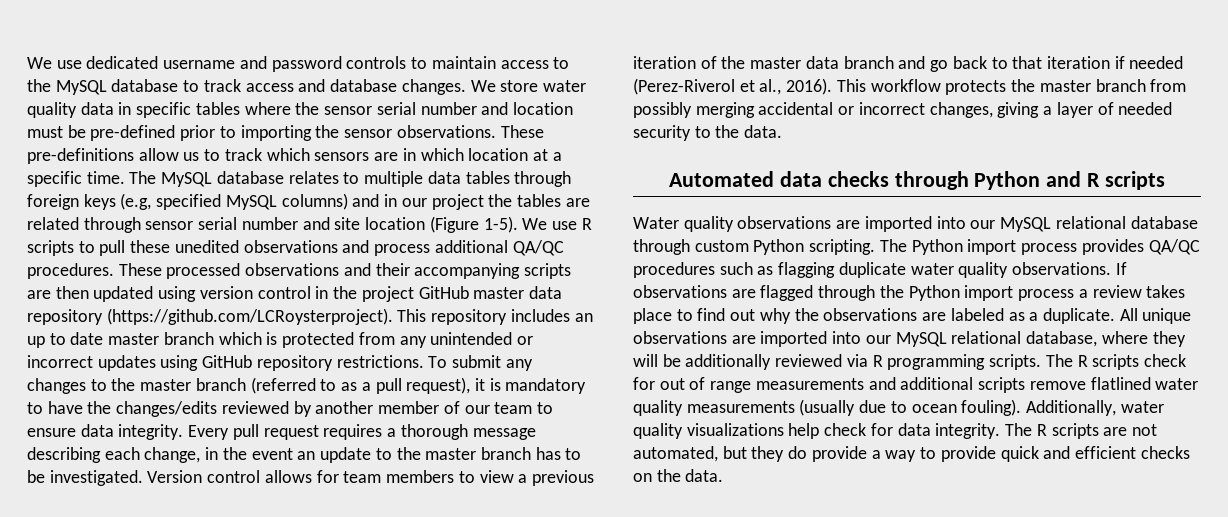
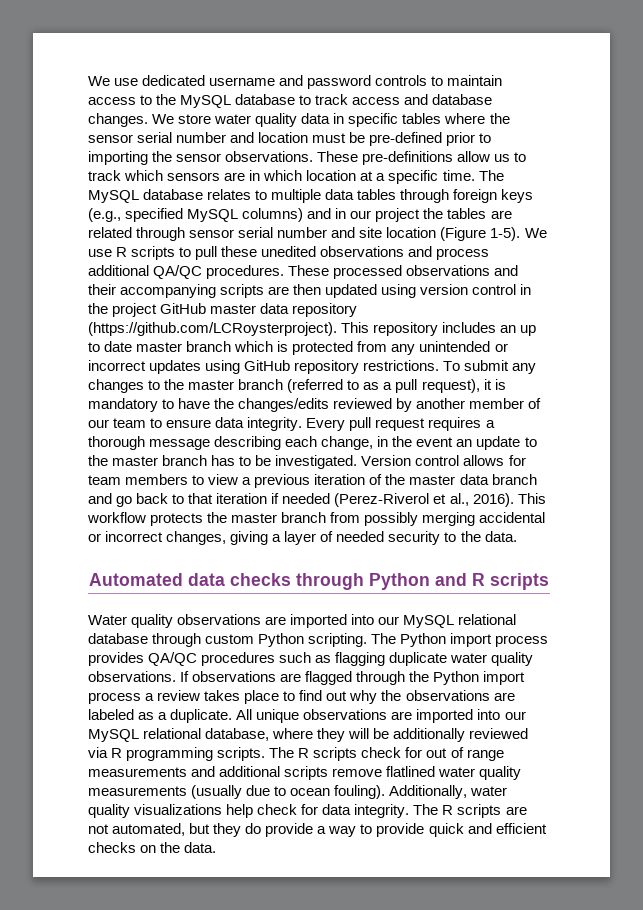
- The MySQL database relates to multiple data tables through foreign keys (e.g, specified MySQL columns) and in our project the tables are related through sensor serial number and site location (Figure 1-5).
+ The MySQL database relates to multiple data tables through foreign keys (e.g., specified MySQL columns) and in our project the tables are related through sensor serial number and site location (Figure 1-5).

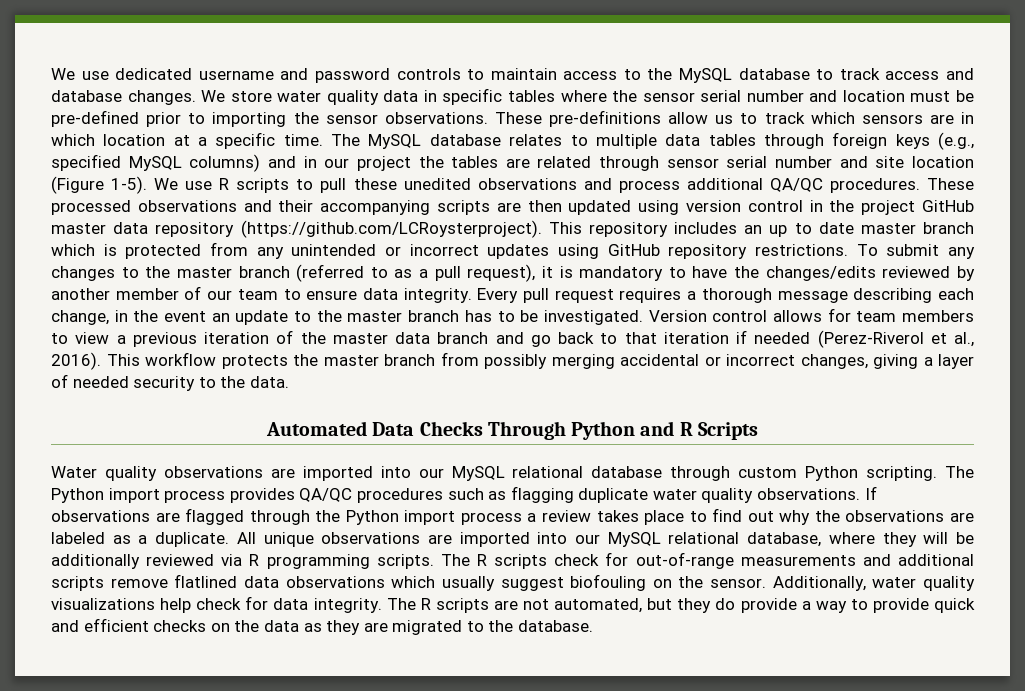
- Automated data checks through Python and R scripts
+ Automated Data Checks Through Python and R Scripts
- The R scripts check for out of range measurements and additional scripts remove flatlined water quality measurements (usually due to ocean fouling).
+ The R scripts check for out-of-range measurements and additional scripts remove flatlined data observations which usually suggest biofouling on the sensor.
- The R scripts are not automated, but they do provide a way to provide quick and efficient checks on the data.
+ The R scripts are not automated, but they do provide a way to provide quick and efficient checks on the data as they are migrated to the database.

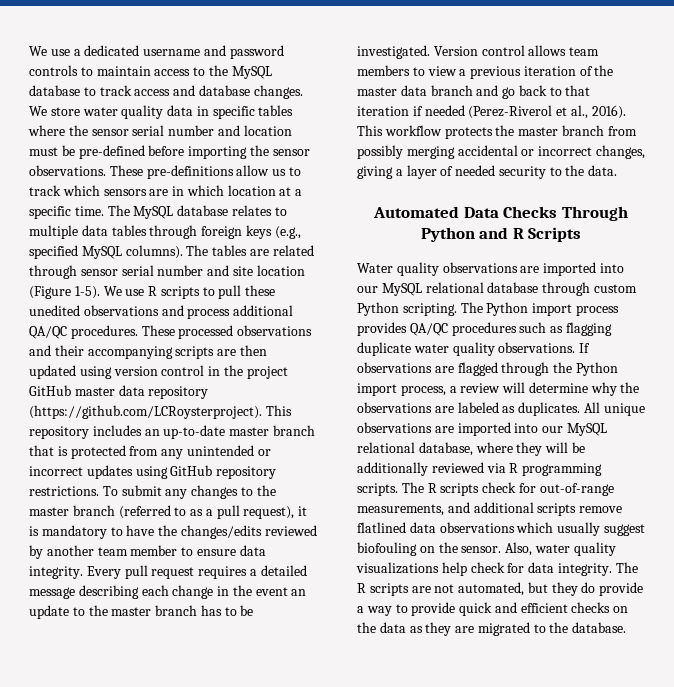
- We use dedicated username and password controls to maintain access to the MySQL database to track access and database changes.
+ We use a dedicated username and password controls to maintain access to the MySQL database to track access and database changes.
- We store water quality data in specific tables where the sensor serial number and location must be pre-defined prior to importing the sensor observations.
+ We store water quality data in specific tables where the sensor serial number and location must be pre-defined before importing the sensor observations.
- The MySQL database relates to multiple data tables through foreign keys (e.g., specified MySQL columns) and in our project the tables are related through sensor serial number and site location (Figure 1-5).
+ The MySQL database relates to multiple data tables through foreign keys (e.g., specified MySQL columns). The tables are related through sensor serial number and site location (Figure 1-5).
- These processed observations and their accompanying scripts are then updated using version control in the project GitHub master data repository (https://github.com/LCRoysterproject). This repository includes an up to date master branch which is protected from any unintended or incorrect updates using GitHub repository restrictions.
+ These processed observations and their accompanying scripts are then updated using version control in the project GitHub master data repository (https://github.com/LCRoysterproject). This repository includes an up-to-date master branch that is protected from any unintended or incorrect updates using GitHub repository restrictions.
- To submit any changes to the master branch (referred to as a pull request), it is mandatory to have the changes/edits reviewed by another member of our team to ensure data integrity.
+ To submit any changes to the master branch (referred to as a pull request), it is mandatory to have the changes/edits reviewed by another team member to ensure data integrity.
- Every pull request requires a thorough message describing each change, in the event an update to the master branch has to be investigated.
+ Every pull request requires a detailed message describing each change in the event an update to the master branch has to be investigated.
- Version control allows for team members to view a previous iteration of the master data branch and go back to that iteration if needed (Perez-Riverol et al., 2016).
+ Version control allows team members to view a previous iteration of the master data branch and go back to that iteration if needed (Perez-Riverol et al., 2016).
- If observations are flagged through the Python import process a review takes place to find out why the observations are labeled as a duplicate.
+ If observations are flagged through the Python import process, a review will determine why the observations are labeled as duplicates.
- The R scripts check for out-of-range measurements and additional scripts remove flatlined data observations which usually suggest biofouling on the sensor.
+ The R scripts check for out-of-range measurements, and additional scripts remove flatlined data observations which usually suggest biofouling on the sensor.
- Additionally, water quality visualizations help check for data integrity.
+ Also, water quality visualizations help check for data integrity.

